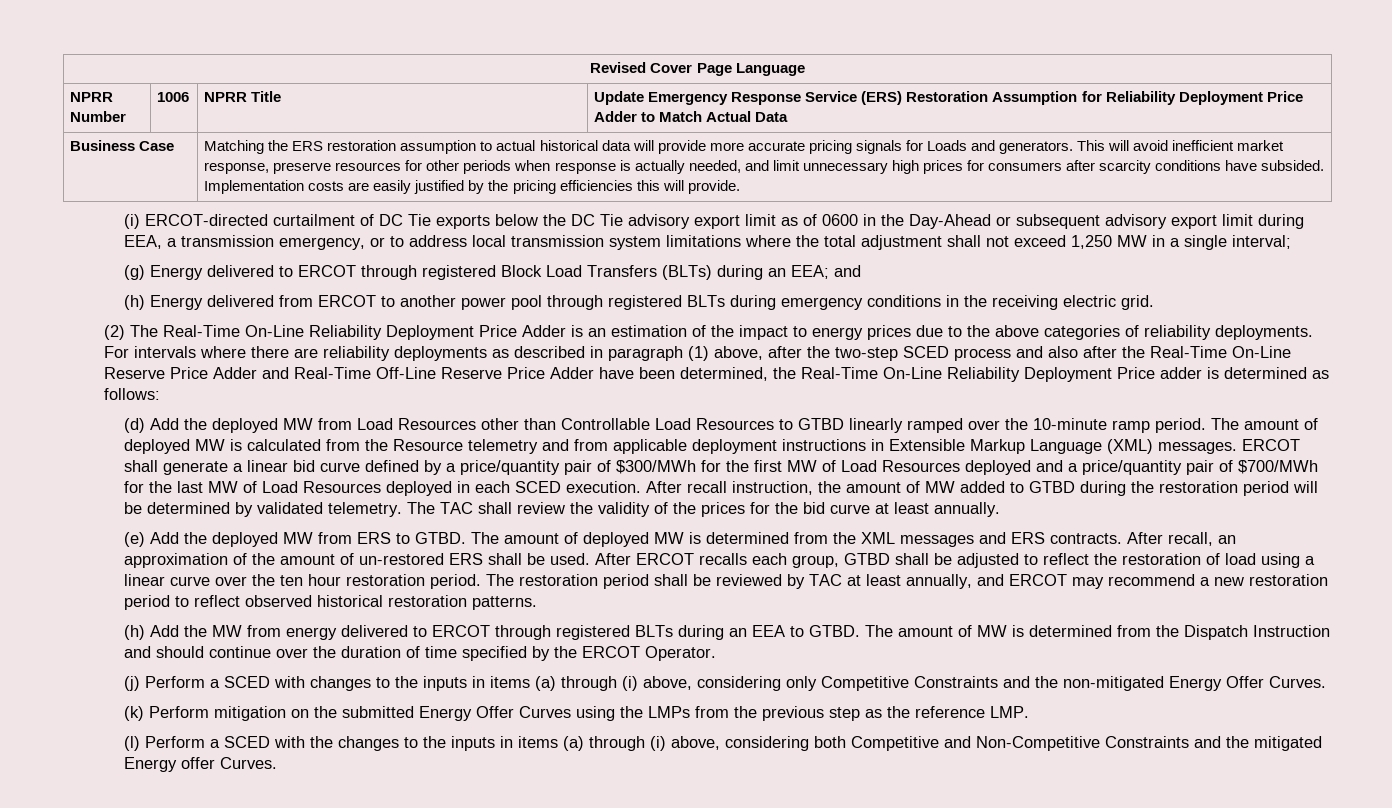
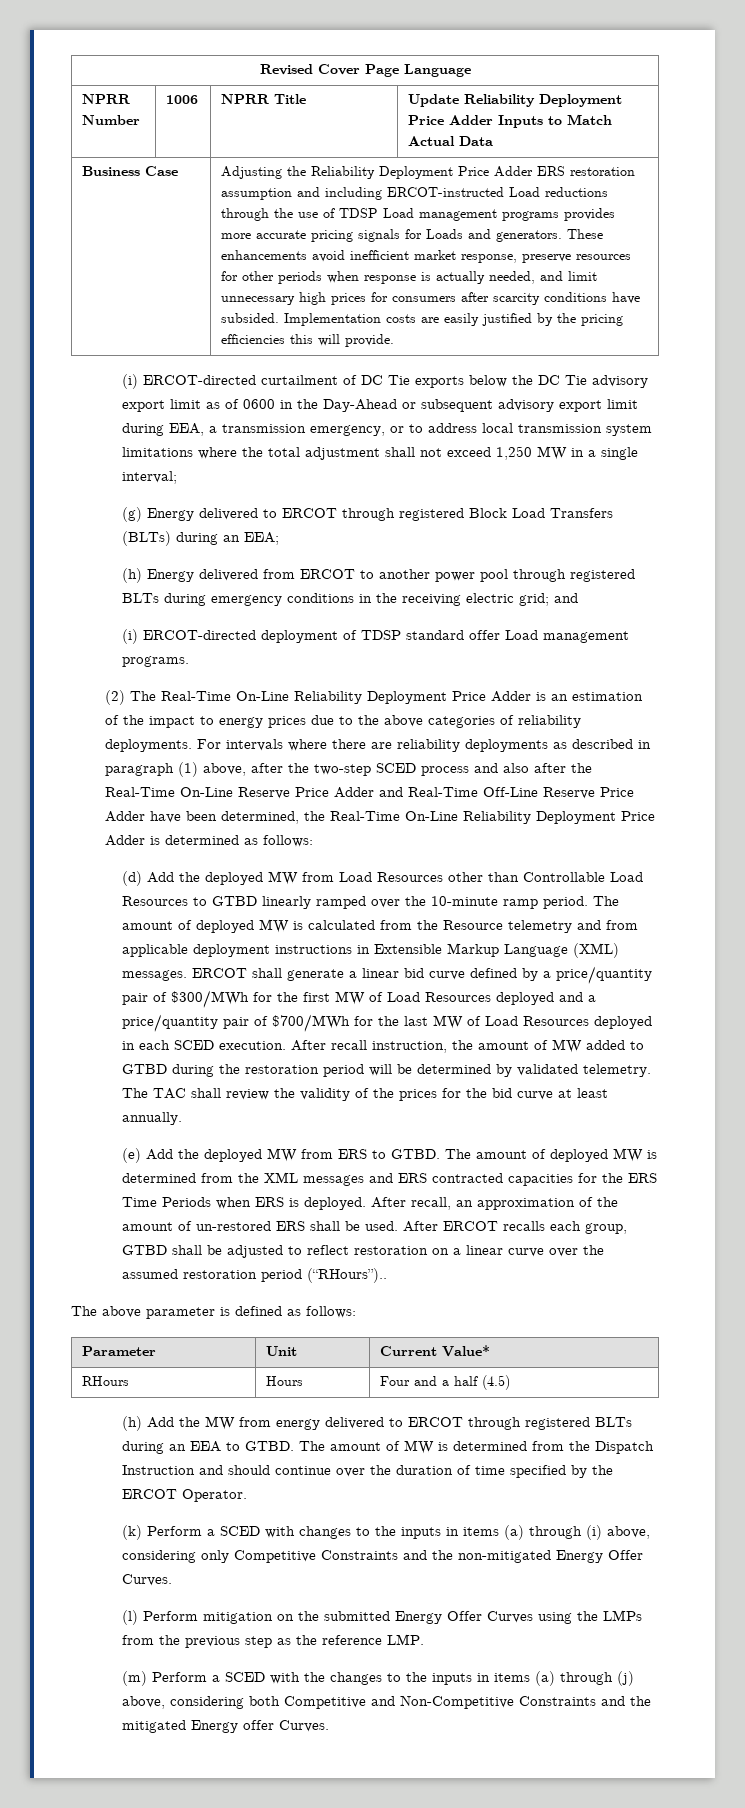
- NPRR Number | 1006 | NPRR Title | Update Emergency Response Service (ERS) Restoration Assumption for Reliability Deployment Price Adder to Match Actual Data
+ NPRR Number | 1006 | NPRR Title | Update Reliability Deployment Price Adder Inputs to Match Actual Data
- Matching the ERS restoration assumption to actual historical data will provide more accurate pricing signals for Loads and generators.
+ Adjusting the Reliability Deployment Price Adder ERS restoration assumption and including ERCOT-instructed Load reductions through the use of TDSP Load management programs provides more accurate pricing signals for Loads and generators.
- This will avoid inefficient market response, preserve resources for other periods when response is actually needed, and limit unnecessary high prices for consumers after scarcity conditions have subsided.
+ These enhancements avoid inefficient market response, preserve resources for other periods when response is actually needed, and limit unnecessary high prices for consumers after scarcity conditions have subsided.
- (g) Energy delivered to ERCOT through registered Block Load Transfers (BLTs) during an EEA; and
+ (g) Energy delivered to ERCOT through registered Block Load Transfers (BLTs) during an EEA;
- (h) Energy delivered from ERCOT to another power pool through registered BLTs during emergency conditions in the receiving electric grid.
+ (h) Energy delivered from ERCOT to another power pool through registered BLTs during emergency conditions in the receiving electric grid; and
+ (i) ERCOT-directed deployment of TDSP standard offer Load management programs.
- For intervals where there are reliability deployments as described in paragraph (1) above, after the two-step SCED process and also after the Real-Time On-Line Reserve Price Adder and Real-Time Off-Line Reserve Price Adder have been determined, the Real-Time On-Line Reliability Deployment Price adder is determined as follows:
+ For intervals where there are reliability deployments as described in paragraph (1) above, after the two-step SCED process and also after the Real-Time On-Line Reserve Price Adder and Real-Time Off-Line Reserve Price Adder have been determined, the Real-Time On-Line Reliability Deployment Price Adder is determined as follows:
- The amount of deployed MW is determined from the XML messages and ERS contracts.
+ The amount of deployed MW is determined from the XML messages and ERS contracted capacities for the ERS Time Periods when ERS is deployed.
- After ERCOT recalls each group, GTBD shall be adjusted to reflect the restoration of load using a linear curve over the ten hour restoration period. The restoration period shall be reviewed by TAC at least annually, and ERCOT may recommend a new restoration period to reflect observed historical restoration patterns.
+ After ERCOT recalls each group, GTBD shall be adjusted to reflect restoration on a linear curve over the assumed restoration period (“RHours”)..
+ The above parameter is defined as follows:
+ Parameter | Unit | Current Value*
+ RHours | Hours | Four and a half (4.5)
- (j) Perform a SCED with changes to the inputs in items (a) through (i) above, considering only Competitive Constraints and the non-mitigated Energy Offer Curves.
+ (k) Perform a SCED with changes to the inputs in items (a) through (i) above, considering only Competitive Constraints and the non-mitigated Energy Offer Curves.
- (k) Perform mitigation on the submitted Energy Offer Curves using the LMPs from the previous step as the reference LMP.
+ (l) Perform mitigation on the submitted Energy Offer Curves using the LMPs from the previous step as the reference LMP.
- (l) Perform a SCED with the changes to the inputs in items (a) through (i) above, considering both Competitive and Non-Competitive Constraints and the mitigated Energy offer Curves.
+ (m) Perform a SCED with the changes to the inputs in items (a) through (j) above, considering both Competitive and Non-Competitive Constraints and the mitigated Energy offer Curves.

